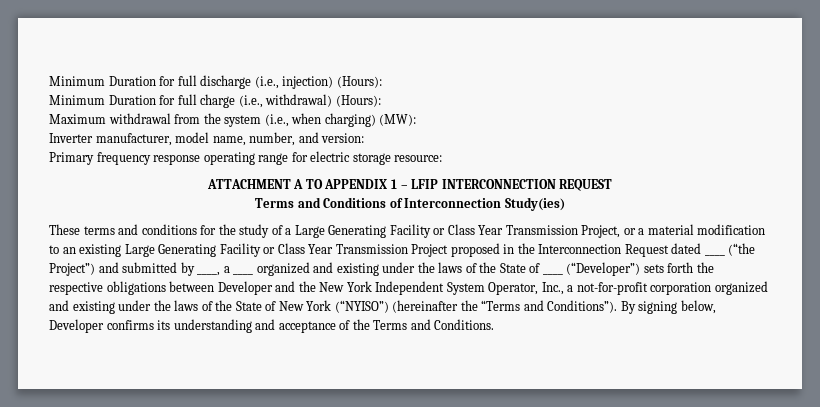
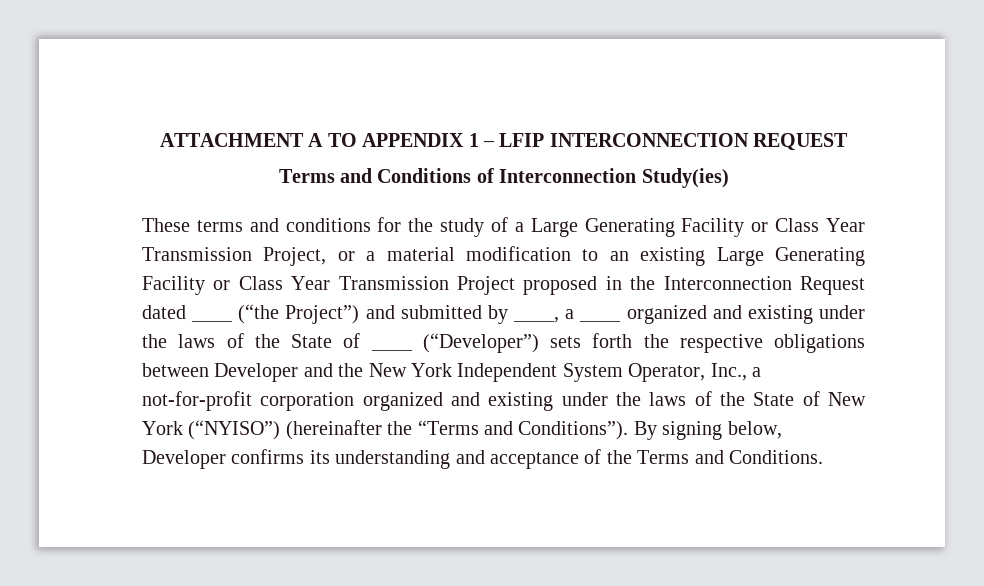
- Minimum Duration for full discharge (i.e., injection) (Hours):
- Minimum Duration for full charge (i.e., withdrawal) (Hours):
- Maximum withdrawal from the system (i.e., when charging) (MW):
- Inverter manufacturer, model name, number, and version:
- Primary frequency response operating range for electric storage resource:

